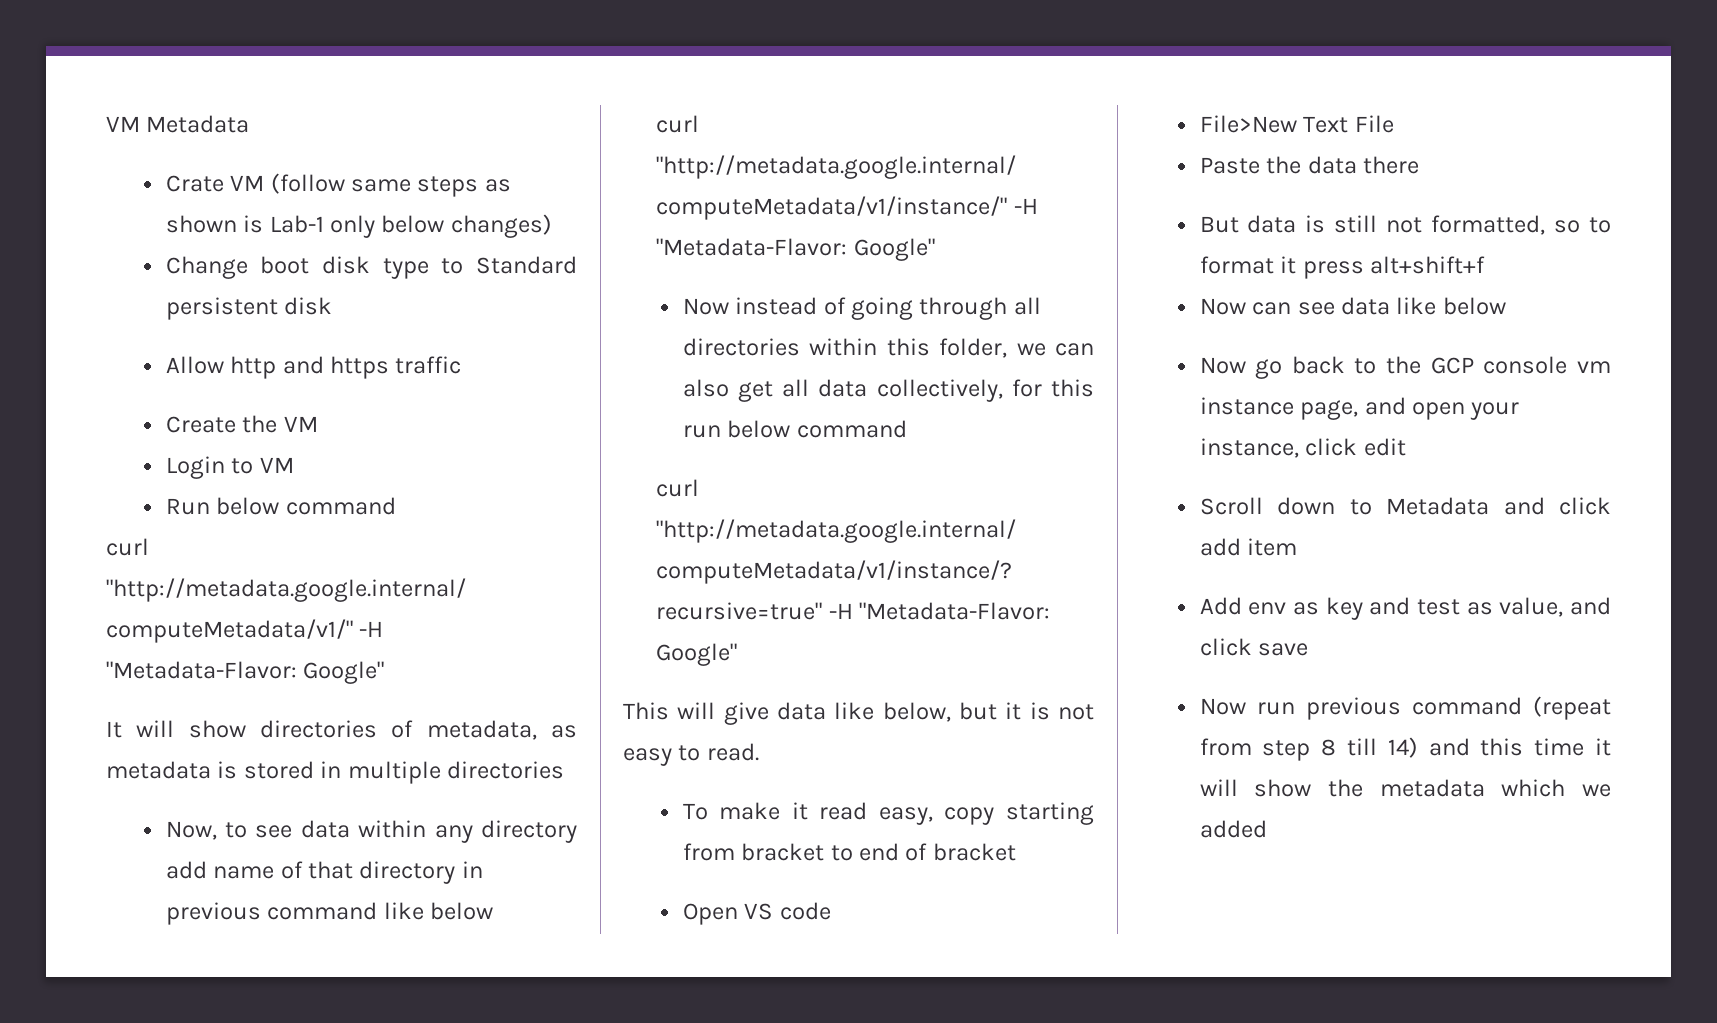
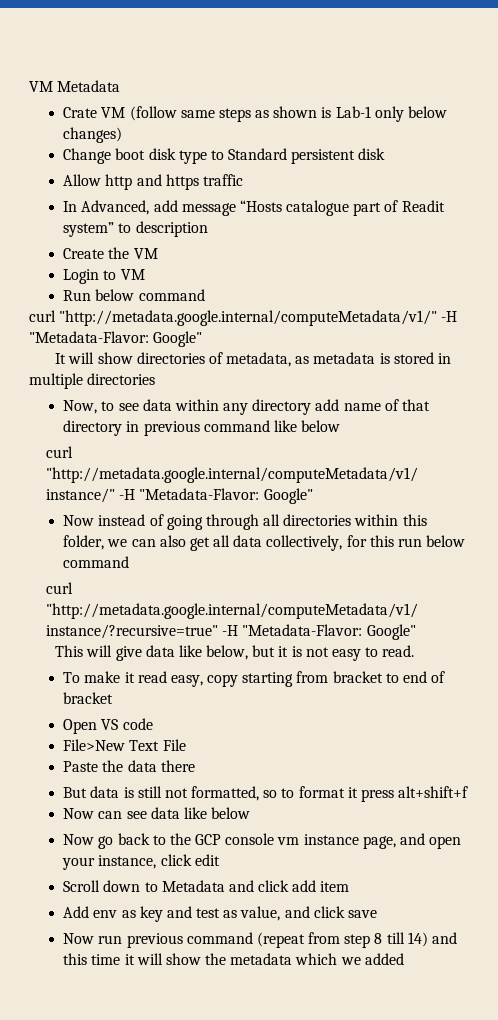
+ In Advanced, add message “Hosts catalogue part of Readit system” to description

